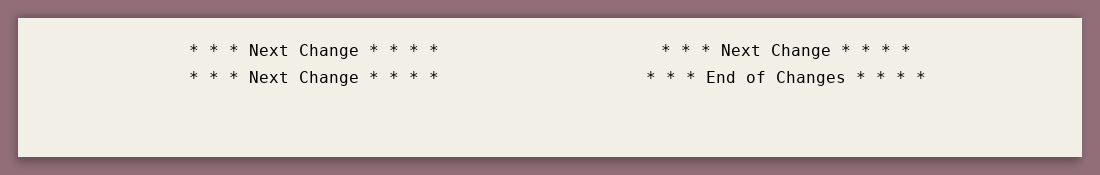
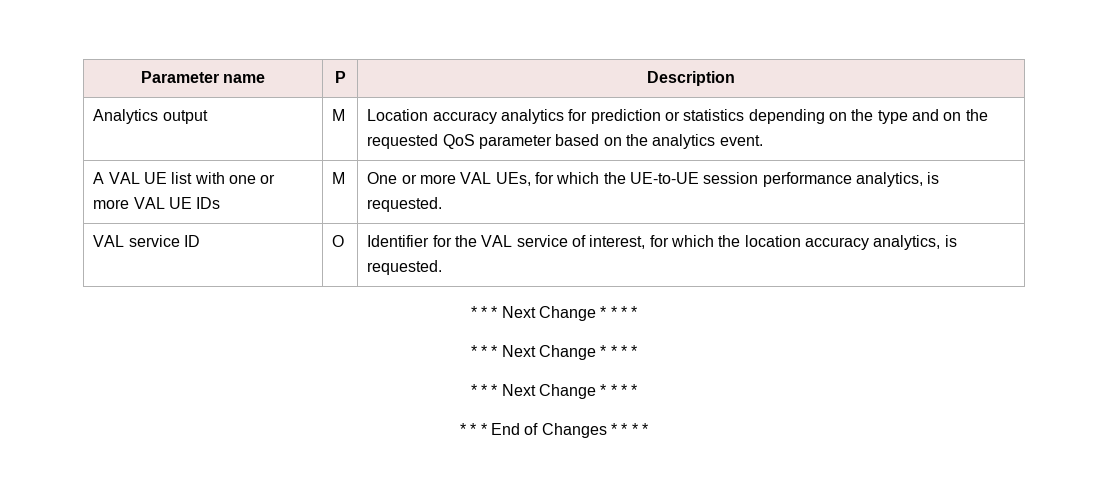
+ Parameter name | P | Description
+ Analytics output | M | Location accuracy analytics for prediction or statistics depending on the type and on the requested QoS parameter based on the analytics event.
+ A VAL UE list with one or more VAL UE IDs | M | One or more VAL UEs, for which the UE-to-UE session performance analytics, is requested.
+ VAL service ID | O | Identifier for the VAL service of interest, for which the location accuracy analytics, is requested.

